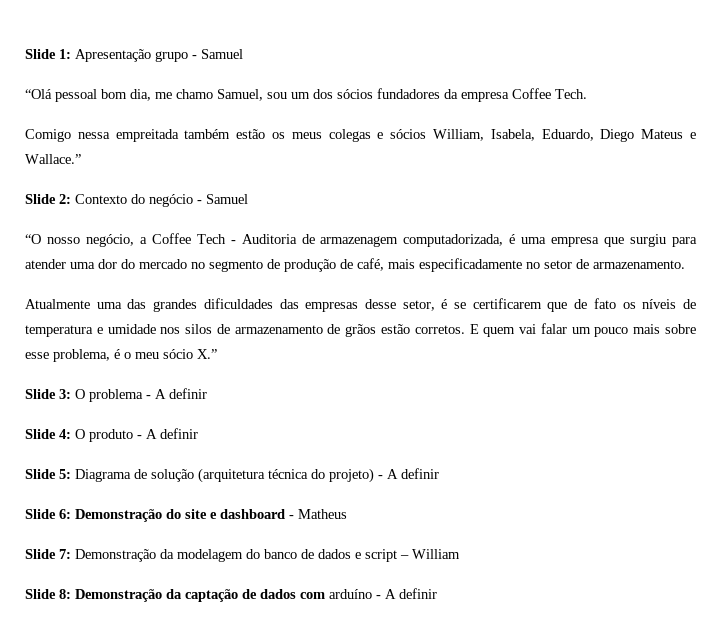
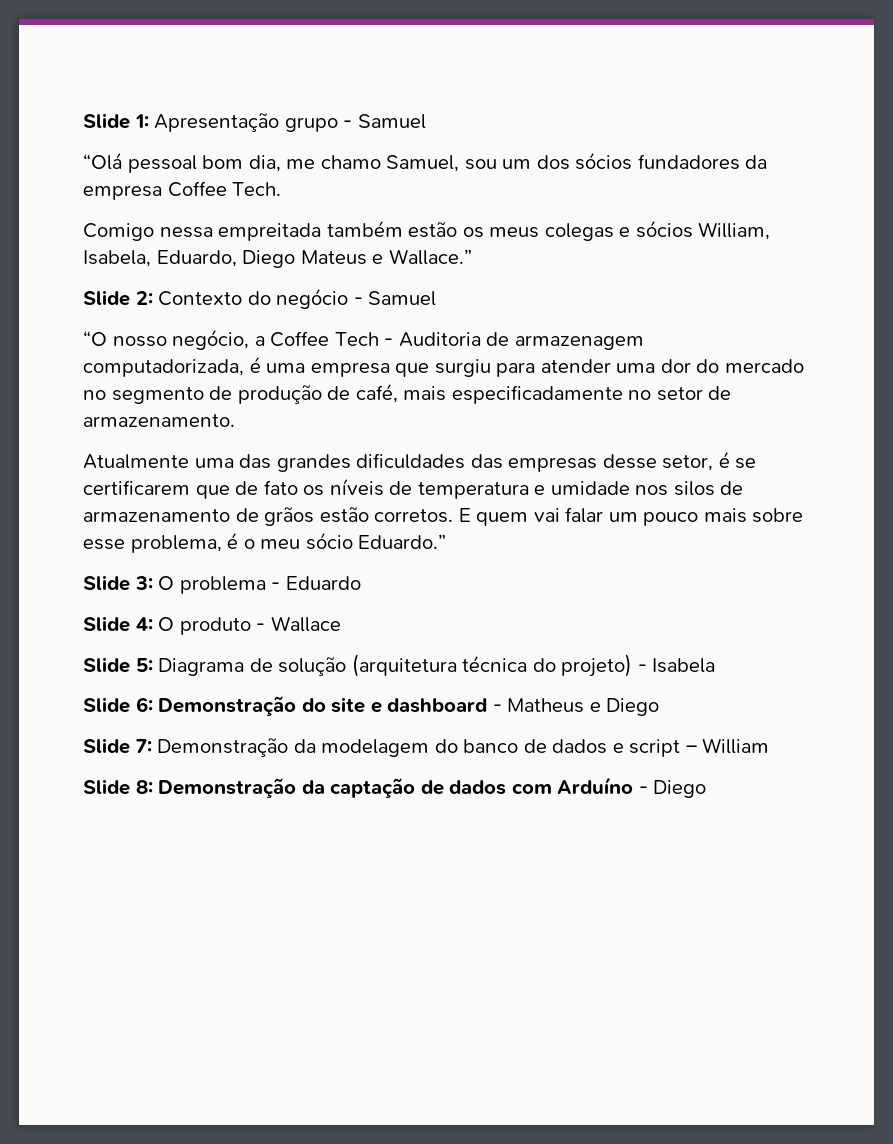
- E quem vai falar um pouco mais sobre esse problema, é o meu sócio X.”
+ E quem vai falar um pouco mais sobre esse problema, é o meu sócio Eduardo.”
- Slide 3: O problema - A definir
+ Slide 3: O problema - Eduardo
- Slide 4: O produto - A definir
+ Slide 4: O produto - Wallace
- Slide 5: Diagrama de solução (arquitetura técnica do projeto) - A definir
+ Slide 5: Diagrama de solução (arquitetura técnica do projeto) - Isabela
- Slide 6: Demonstração do site e dashboard - Matheus
+ Slide 6: Demonstração do site e dashboard - Matheus e Diego
- Slide 8: Demonstração da captação de dados com arduíno - A definir
+ Slide 8: Demonstração da captação de dados com Arduíno - Diego

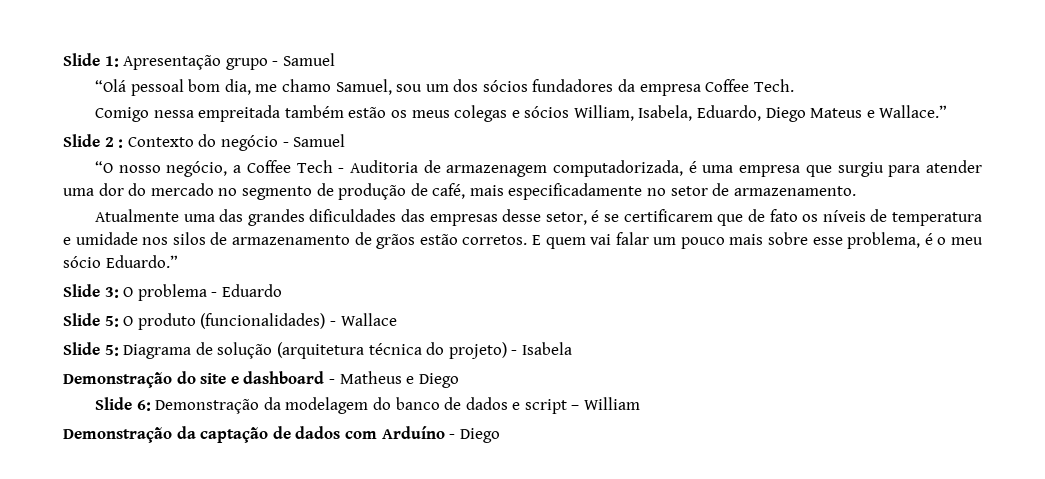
- Slide 2: Contexto do negócio - Samuel
+ Slide 2 : Contexto do negócio - Samuel
- Slide 4: O produto - Wallace
+ Slide 5: O produto (funcionalidades) - Wallace
- Slide 6: Demonstração do site e dashboard - Matheus e Diego
+ Demonstração do site e dashboard - Matheus e Diego
- Slide 7: Demonstração da modelagem do banco de dados e script – William
+ Slide 6: Demonstração da modelagem do banco de dados e script – William
- Slide 8: Demonstração da captação de dados com Arduíno - Diego
+ Demonstração da captação de dados com Arduíno - Diego

